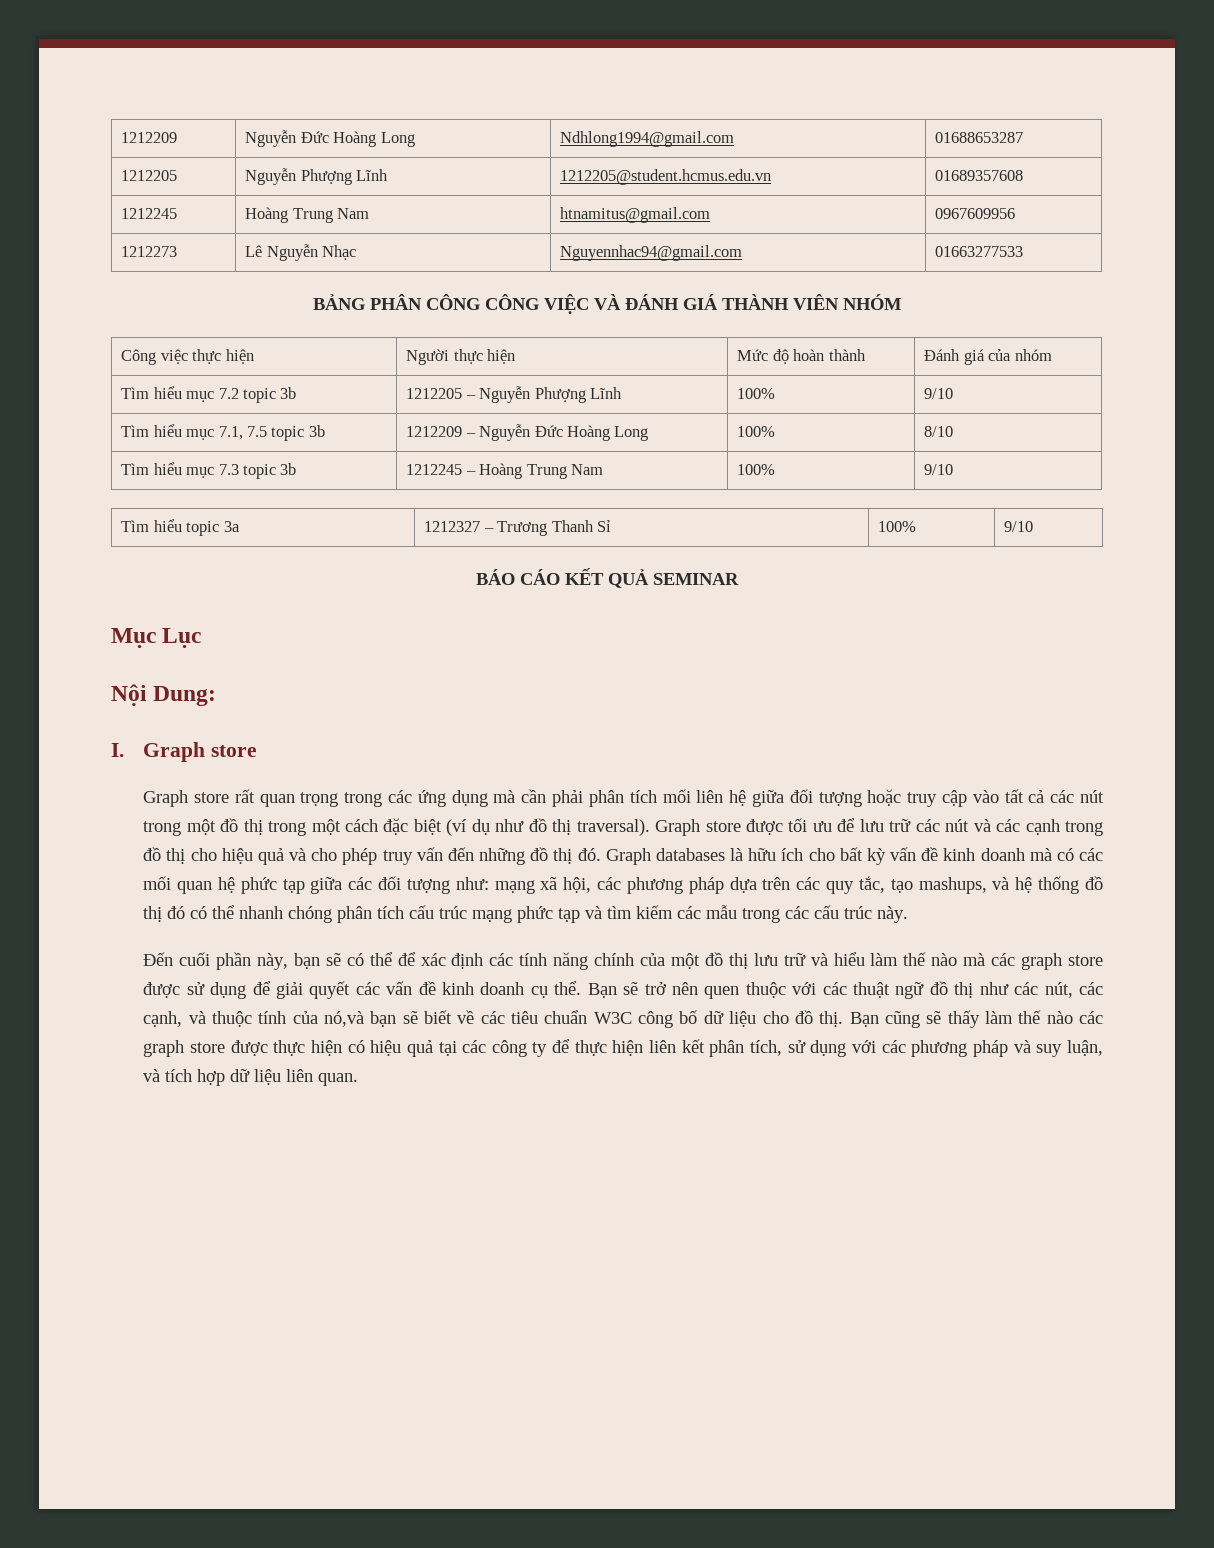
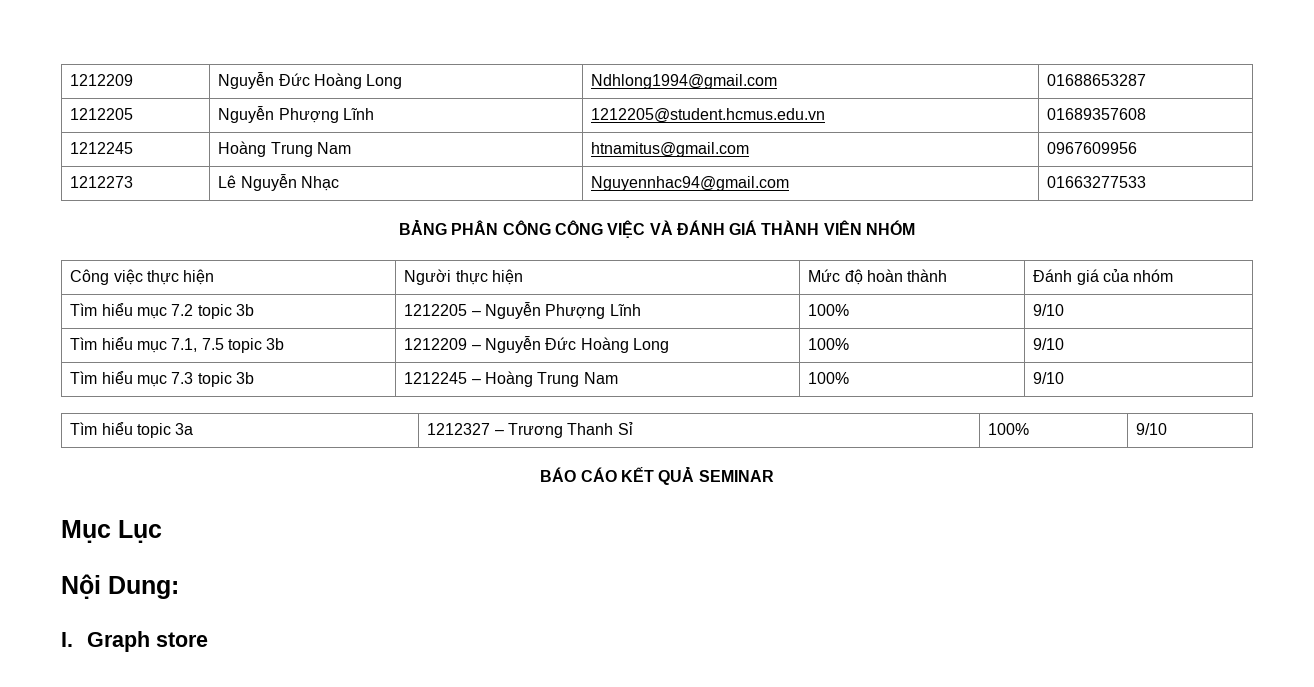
- Tìm hiểu mục 7.1, 7.5 topic 3b | 1212209 – Nguyễn Đức Hoàng Long | 100% | 8/10
+ Tìm hiểu mục 7.1, 7.5 topic 3b | 1212209 – Nguyễn Đức Hoàng Long | 100% | 9/10
- Graph store rất quan trọng trong các ứng dụng mà cần phải phân tích mối liên hệ giữa đối tượng hoặc truy cập vào tất cả các nút trong một đồ thị trong một cách đặc biệt (ví dụ như đồ thị traversal). Graph store được tối ưu để lưu trữ các nút và các cạnh trong đồ thị cho hiệu quả và cho phép truy vấn đến những đồ thị đó. Graph databases là hữu ích cho bất kỳ vấn đề kinh doanh mà có các mối quan hệ phức tạp giữa các đối tượng như: mạng xã hội, các phương pháp dựa trên các quy tắc, tạo mashups, và hệ thống đồ thị đó có thể nhanh chóng phân tích cấu trúc mạng phức tạp và tìm kiếm các mẫu trong các cấu trúc này.
- Đến cuối phần này, bạn sẽ có thể để xác định các tính năng chính của một đồ thị lưu trữ và hiểu làm thế nào mà các graph store được sử dụng để giải quyết các vấn đề kinh doanh cụ thể. Bạn sẽ trở nên quen thuộc với các thuật ngữ đồ thị như các nút, các cạnh, và thuộc tính của nó,và bạn sẽ biết về các tiêu chuẩn W3C công bố dữ liệu cho đồ thị. Bạn cũng sẽ thấy làm thế nào các graph store được thực hiện có hiệu quả tại các công ty để thực hiện liên kết phân tích, sử dụng với các phương pháp và suy luận, và tích hợp dữ liệu liên quan.

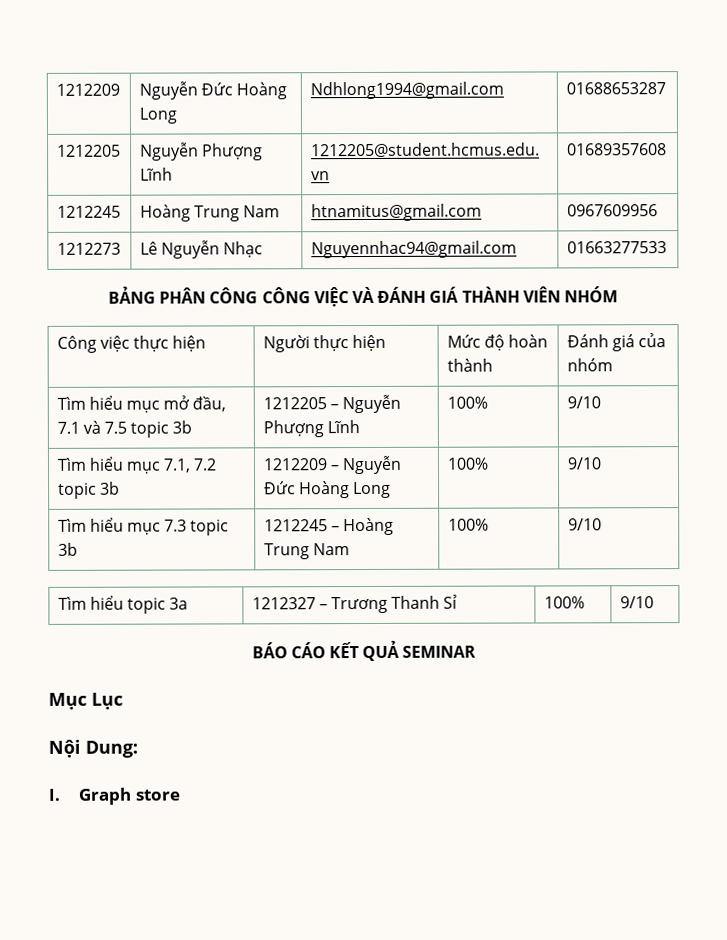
- Tìm hiểu mục 7.2 topic 3b | 1212205 – Nguyễn Phượng Lĩnh | 100% | 9/10
+ Tìm hiểu mục mở đầu, 7.1 và 7.5 topic 3b | 1212205 – Nguyễn Phượng Lĩnh | 100% | 9/10
- Tìm hiểu mục 7.1, 7.5 topic 3b | 1212209 – Nguyễn Đức Hoàng Long | 100% | 9/10
+ Tìm hiểu mục 7.1, 7.2 topic 3b | 1212209 – Nguyễn Đức Hoàng Long | 100% | 9/10

